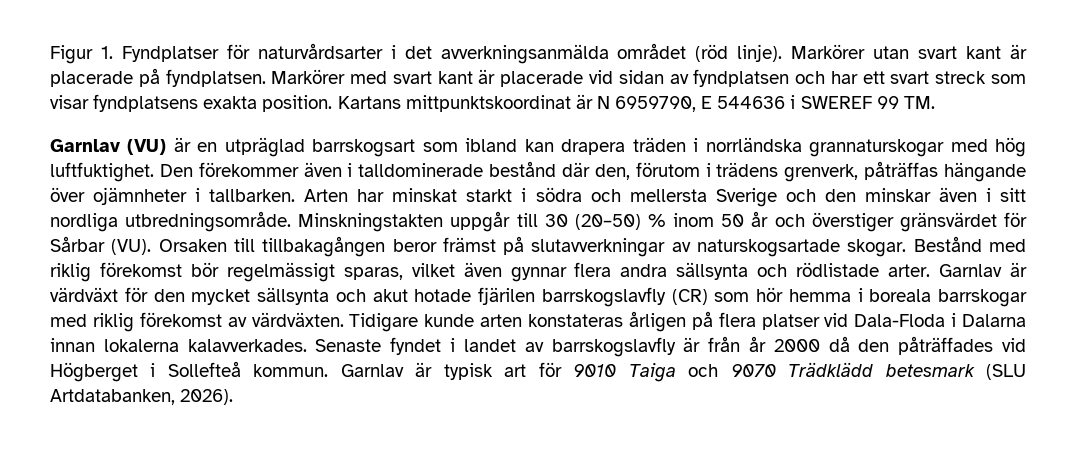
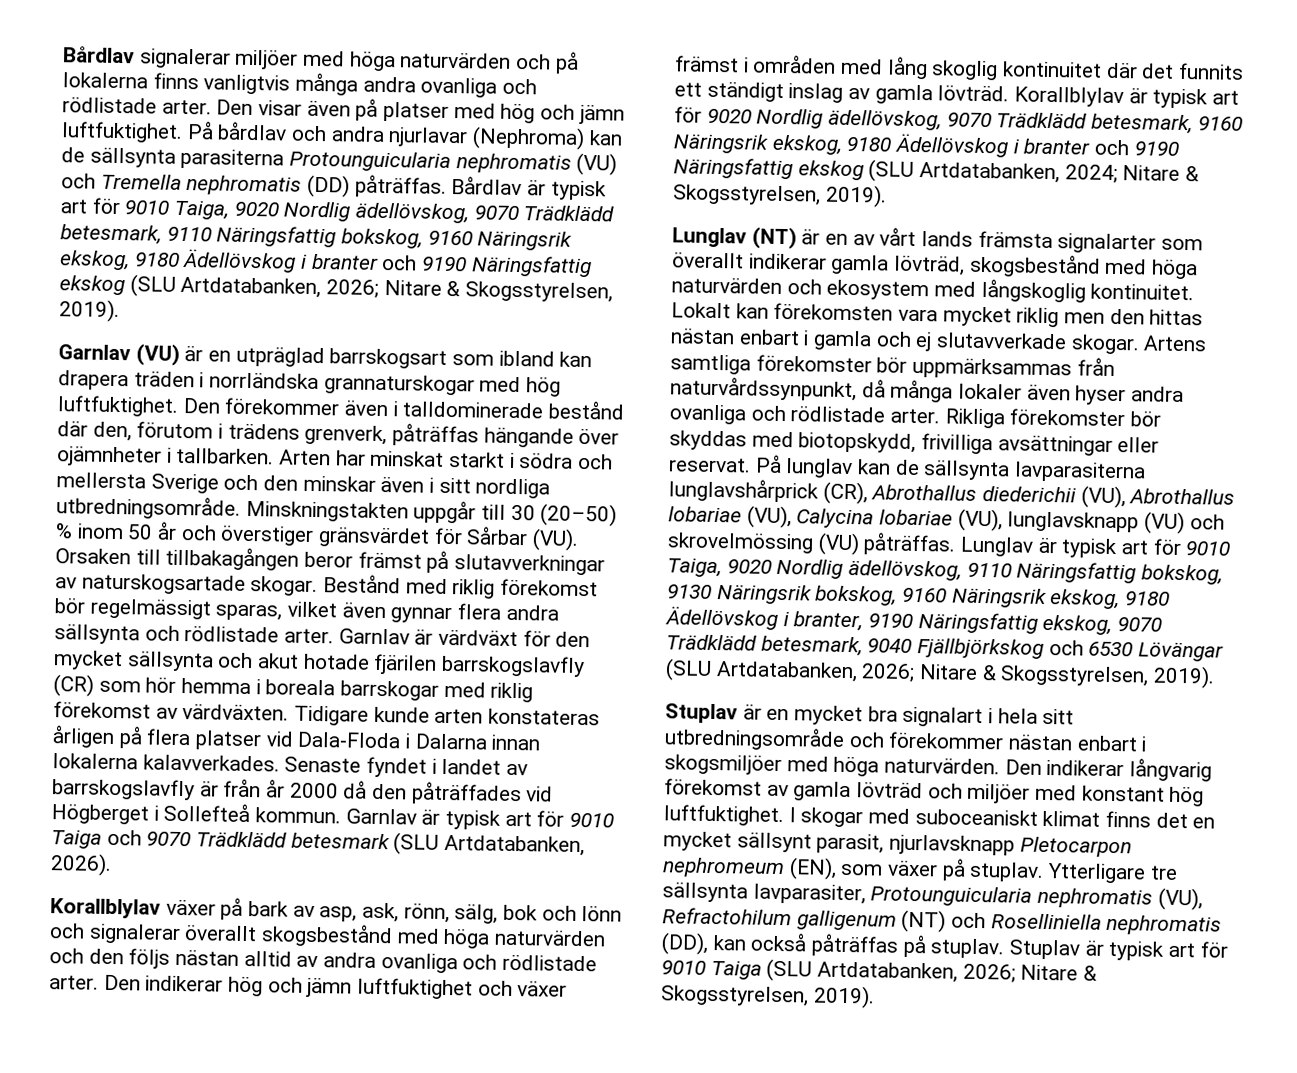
- Figur 1. Fyndplatser för naturvårdsarter i det avverkningsanmälda området (röd linje). Markörer utan svart kant är placerade på fyndplatsen. Markörer med svart kant är placerade vid sidan av fyndplatsen och har ett svart streck som visar fyndplatsens exakta position. Kartans mittpunktskoordinat är N 6959790, E 544636 i SWEREF 99 TM.
+ Bårdlav signalerar miljöer med höga naturvärden och på lokalerna finns vanligtvis många andra ovanliga och rödlistade arter. Den visar även på platser med hög och jämn luftfuktighet. På bårdlav och andra njurlavar (Nephroma) kan de sällsynta parasiterna Protounguicularia nephromatis (VU) och Tremella nephromatis (DD) påträffas. Bårdlav är typisk art för 9010 Taiga, 9020 Nordlig ädellövskog, 9070 Trädklädd betesmark, 9110 Näringsfattig bokskog, 9160 Näringsrik ekskog, 9180 Ädellövskog i branter och 9190 Näringsfattig ekskog (SLU Artdatabanken, 2026; Nitare & Skogsstyrelsen, 2019).
+ Korallblylav växer på bark av asp, ask, rönn, sälg, bok och lönn och signalerar överallt skogsbestånd med höga naturvärden och den följs nästan alltid av andra ovanliga och rödlistade arter. Den indikerar hög och jämn luftfuktighet och växer främst i områden med lång skoglig kontinuitet där det funnits ett ständigt inslag av gamla lövträd. Korallblylav är typisk art för 9020 Nordlig ädellövskog, 9070 Trädklädd betesmark, 9160 Näringsrik ekskog, 9180 Ädellövskog i branter och 9190 Näringsfattig ekskog (SLU Artdatabanken, 2024; Nitare & Skogsstyrelsen, 2019).
+ Lunglav (NT) är en av vårt lands främsta signalarter som överallt indikerar gamla lövträd, skogsbestånd med höga naturvärden och ekosystem med långskoglig kontinuitet. Lokalt kan förekomsten vara mycket riklig men den hittas nästan enbart i gamla och ej slutavverkade skogar. Artens samtliga förekomster bör uppmärksammas från naturvårdssynpunkt, då många lokaler även hyser andra ovanliga och rödlistade arter. Rikliga förekomster bör skyddas med biotopskydd, frivilliga avsättningar eller reservat. På lunglav kan de sällsynta lavparasiterna lunglavshårprick (CR), Abrothallus diederichii (VU), Abrothallus lobariae (VU), Calycina lobariae (VU), lunglavsknapp (VU) och skrovelmössing (VU) påträffas. Lunglav är typisk art för 9010 Taiga, 9020 Nordlig ädellövskog, 9110 Näringsfattig bokskog, 9130 Näringsrik bokskog, 9160 Näringsrik ekskog, 9180 Ädellövskog i branter, 9190 Näringsfattig ekskog, 9070 Trädklädd betesmark, 9040 Fjällbjörkskog och 6530 Lövängar (SLU Artdatabanken, 2026; Nitare & Skogsstyrelsen, 2019).
+ Stuplav är en mycket bra signalart i hela sitt utbredningsområde och förekommer nästan enbart i skogsmiljöer med höga naturvärden. Den indikerar långvarig förekomst av gamla lövträd och miljöer med konstant hög luftfuktighet. I skogar med suboceaniskt klimat finns det en mycket sällsynt parasit, njurlavsknapp Pletocarpon nephromeum (EN), som växer på stuplav. Ytterligare tre sällsynta lavparasiter, Protounguicularia nephromatis (VU), Refractohilum galligenum (NT) och Roselliniella nephromatis (DD), kan också påträffas på stuplav. Stuplav är typisk art för 9010 Taiga (SLU Artdatabanken, 2026; Nitare & Skogsstyrelsen, 2019).

